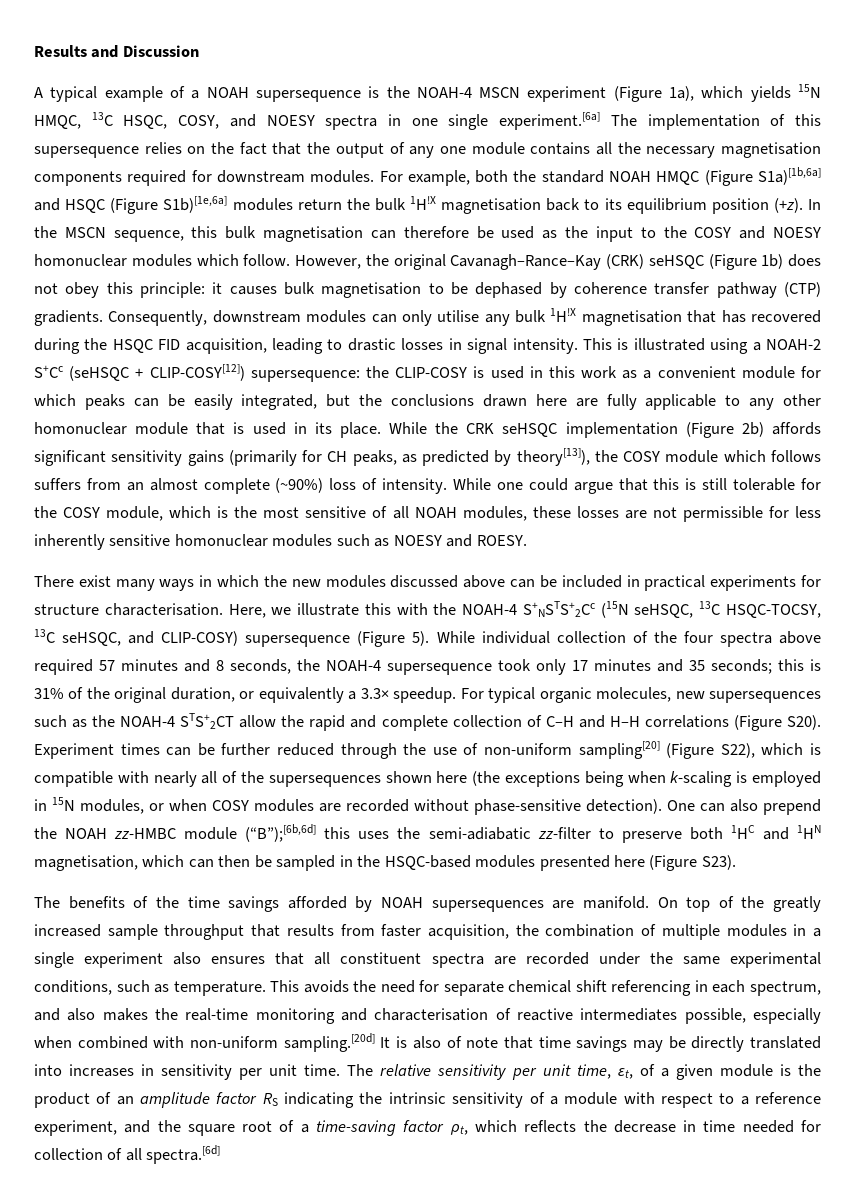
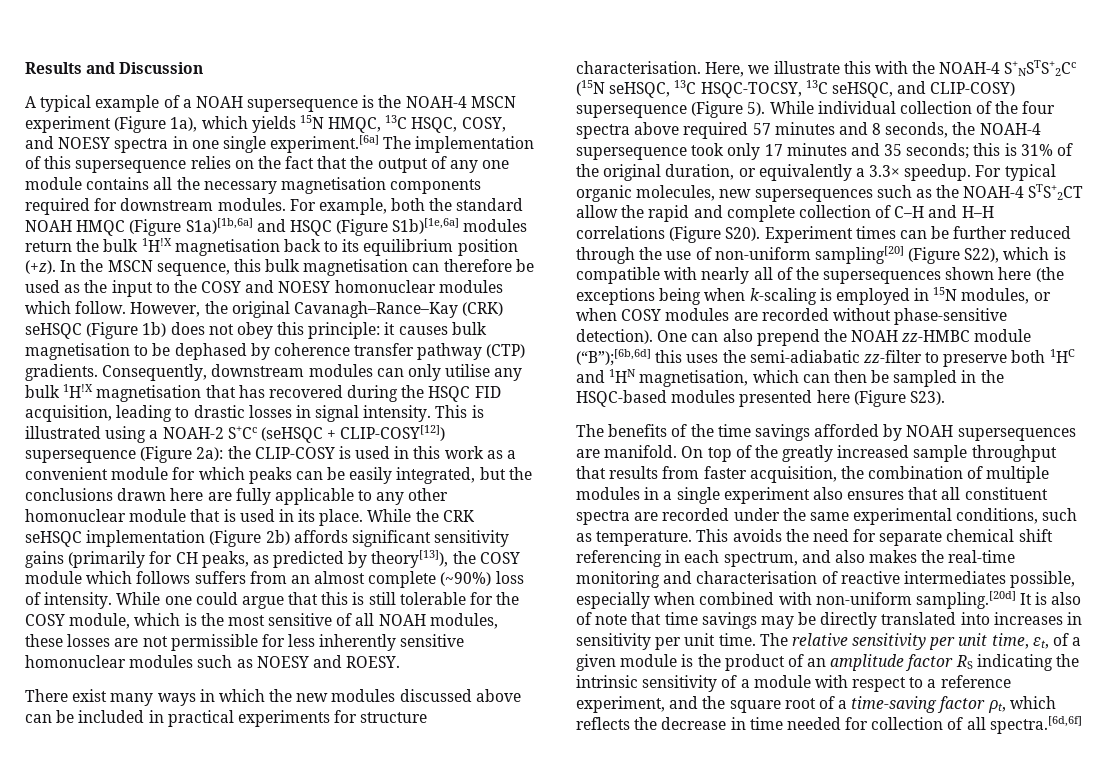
- This is illustrated using a NOAH-2 S+Cc (seHSQC + CLIP-COSY[12]) supersequence: the CLIP-COSY is used in this work as a convenient module for which peaks can be easily integrated, but the conclusions drawn here are fully applicable to any other homonuclear module that is used in its place.
+ This is illustrated using a NOAH-2 S+Cc (seHSQC + CLIP-COSY[12]) supersequence (Figure 2a): the CLIP-COSY is used in this work as a convenient module for which peaks can be easily integrated, but the conclusions drawn here are fully applicable to any other homonuclear module that is used in its place.
- The relative sensitivity per unit time, εt, of a given module is the product of an amplitude factor RS indicating the intrinsic sensitivity of a module with respect to a reference experiment, and the square root of a time-saving factor ρt, which reflects the decrease in time needed for collection of all spectra.[6d]
+ The relative sensitivity per unit time, εt, of a given module is the product of an amplitude factor RS indicating the intrinsic sensitivity of a module with respect to a reference experiment, and the square root of a time-saving factor ρt, which reflects the decrease in time needed for collection of all spectra.[6d,6f]

